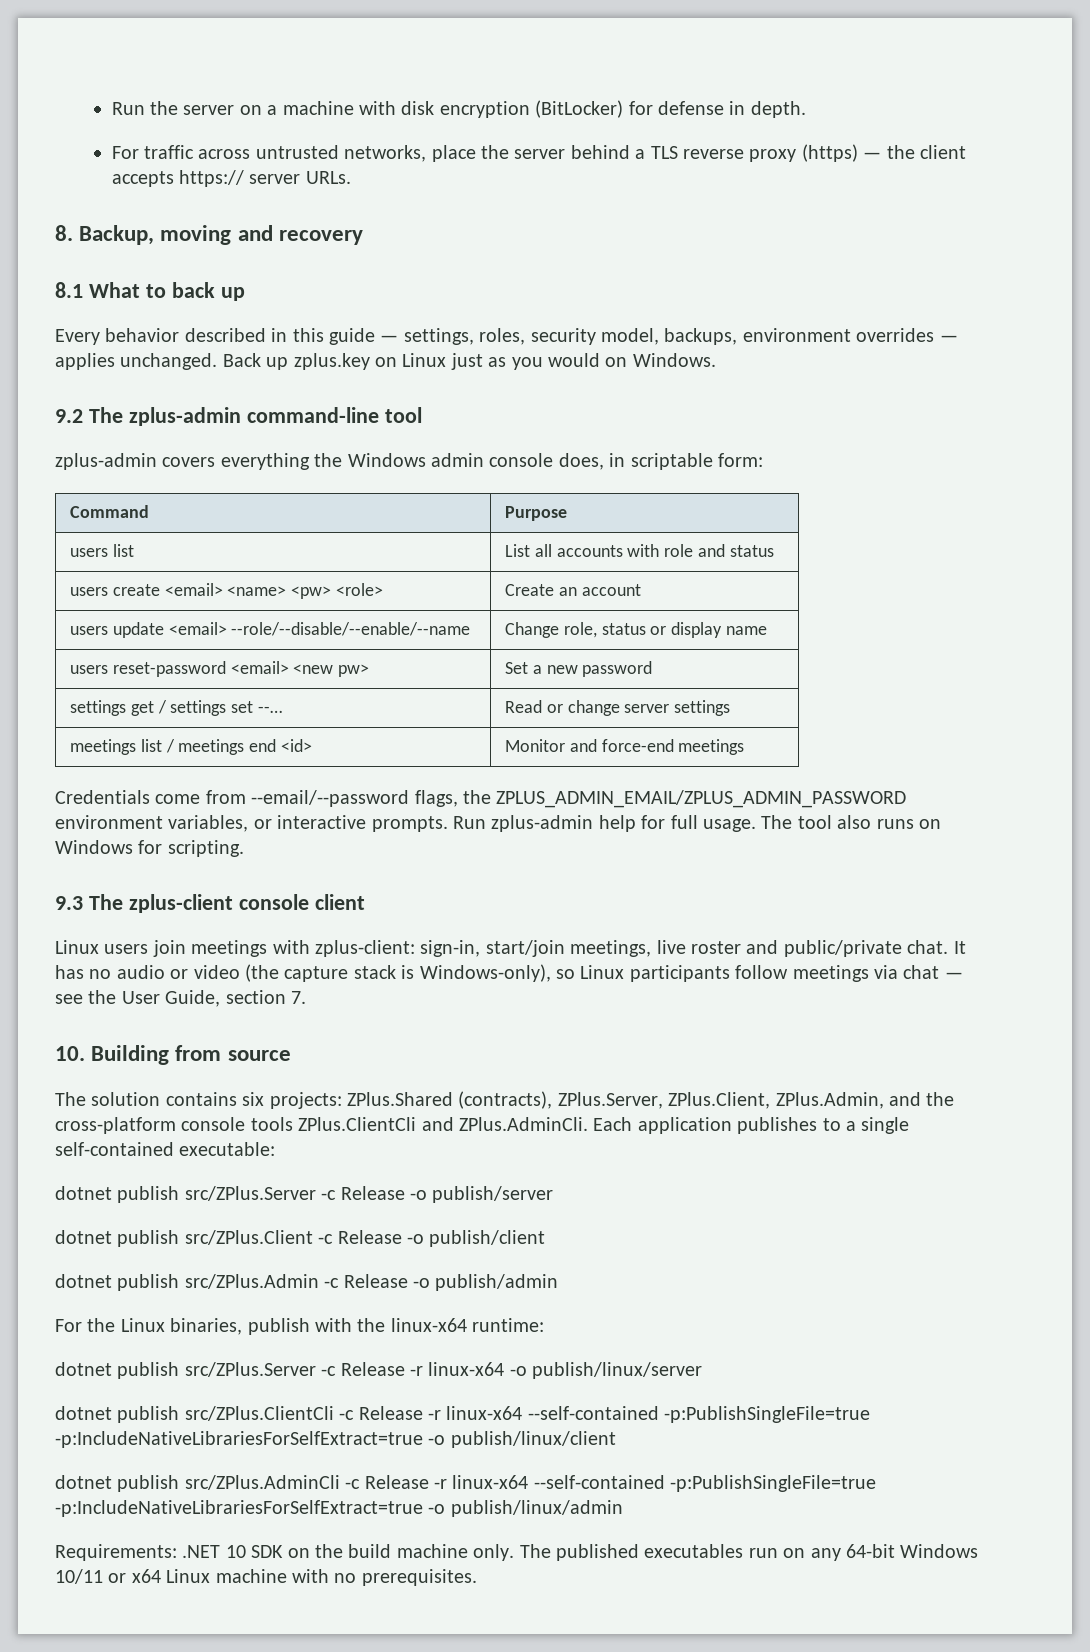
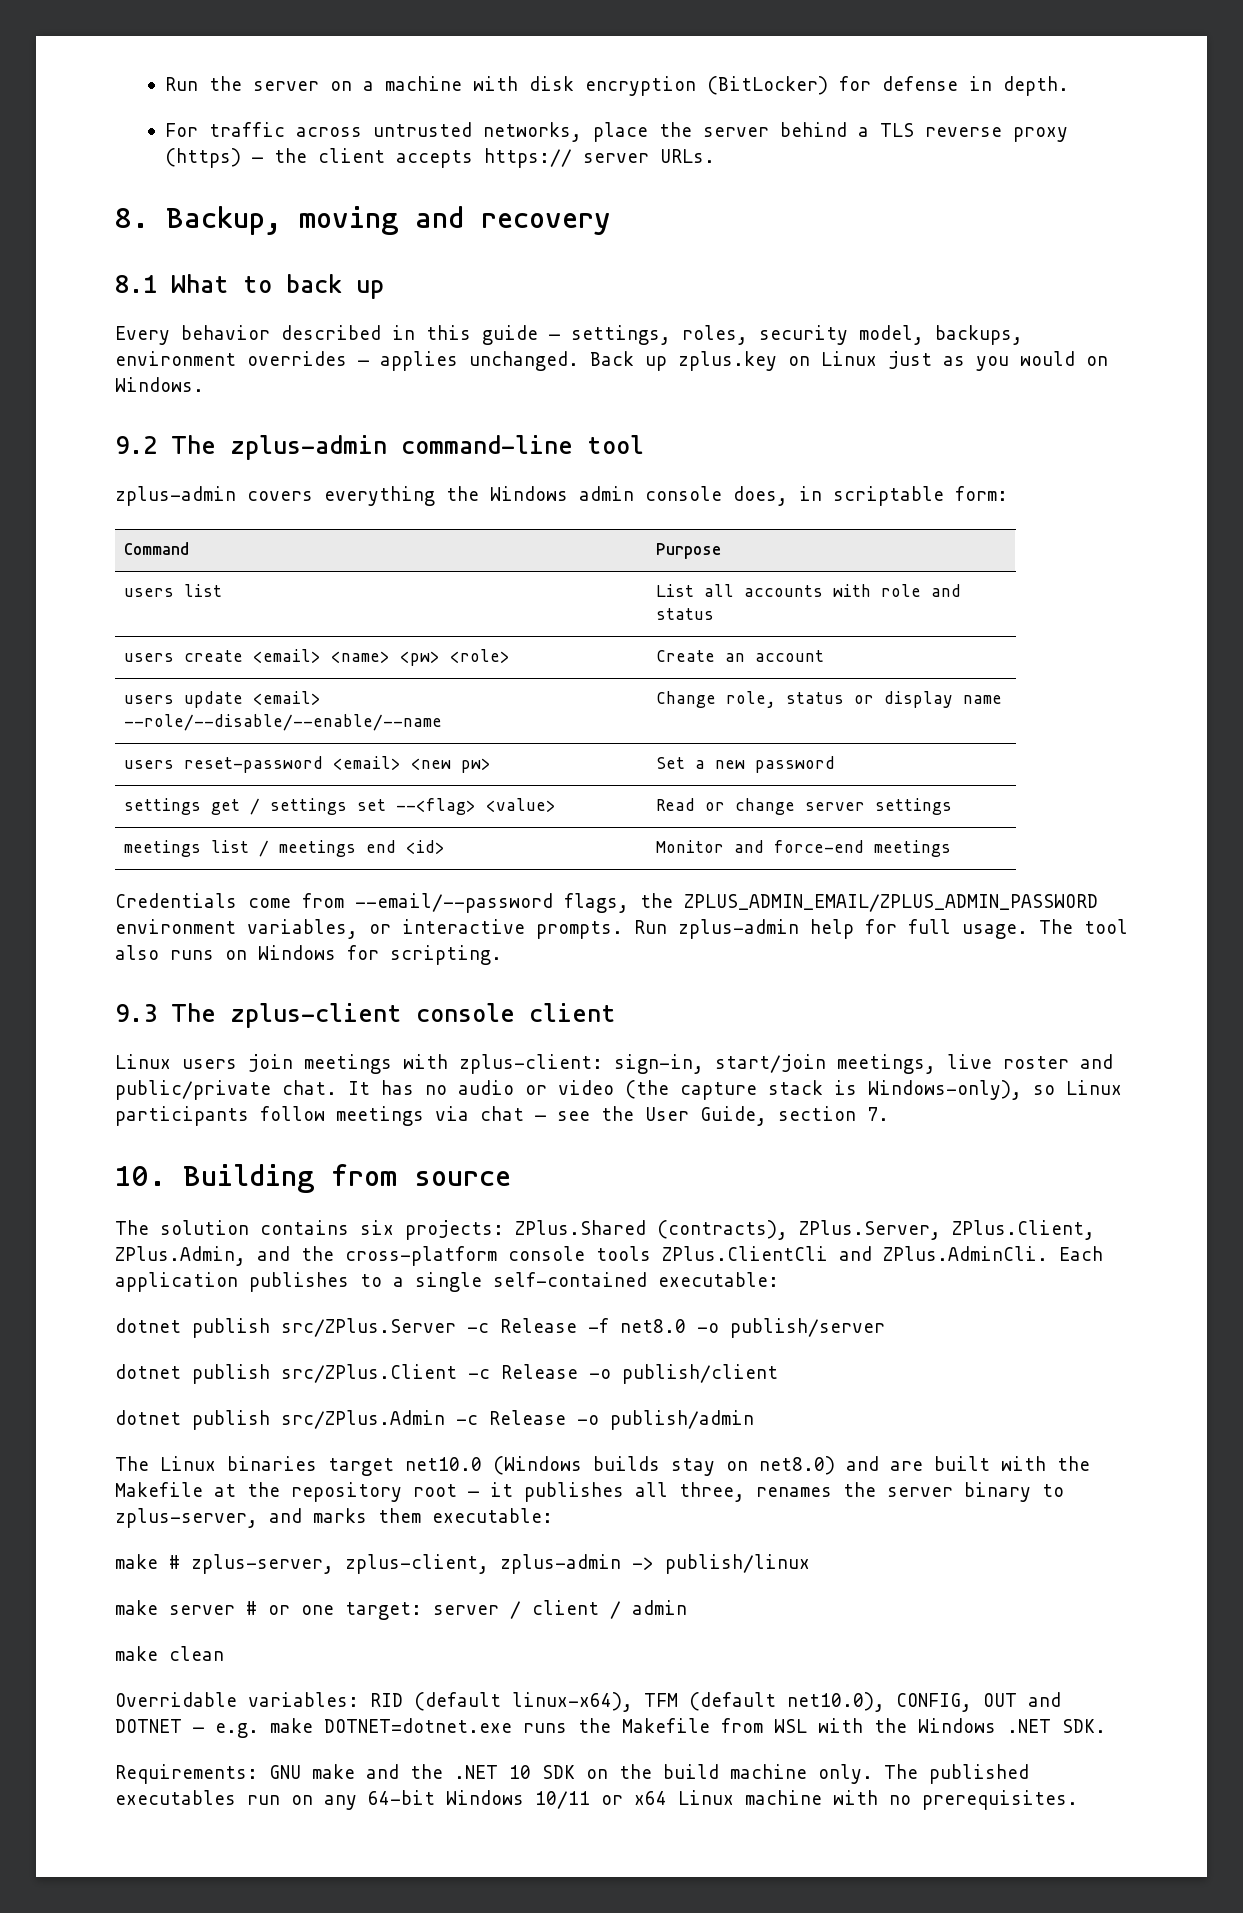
- settings get / settings set --… | Read or change server settings
+ settings get / settings set --<flag> <value> | Read or change server settings
- dotnet publish src/ZPlus.Server -c Release -o publish/server
+ dotnet publish src/ZPlus.Server -c Release -f net8.0 -o publish/server
- For the Linux binaries, publish with the linux-x64 runtime:
- dotnet publish src/ZPlus.Server -c Release -r linux-x64 -o publish/linux/server
- dotnet publish src/ZPlus.ClientCli -c Release -r linux-x64 --self-contained -p:PublishSingleFile=true -p:IncludeNativeLibrariesForSelfExtract=true -o publish/linux/client
- dotnet publish src/ZPlus.AdminCli -c Release -r linux-x64 --self-contained -p:PublishSingleFile=true -p:IncludeNativeLibrariesForSelfExtract=true -o publish/linux/admin
- Requirements: .NET 10 SDK on the build machine only.
+ The Linux binaries target net10.0 (Windows builds stay on net8.0) and are built with the Makefile at the repository root — it publishes all three, renames the server binary to zplus-server, and marks them executable:
+ make # zplus-server, zplus-client, zplus-admin -> publish/linux
+ make server # or one target: server / client / admin
+ make clean
+ Overridable variables: RID (default linux-x64), TFM (default net10.0), CONFIG, OUT and DOTNET — e.g. make DOTNET=dotnet.exe runs the Makefile from WSL with the Windows .NET SDK.
+ Requirements: GNU make and the .NET 10 SDK on the build machine only.

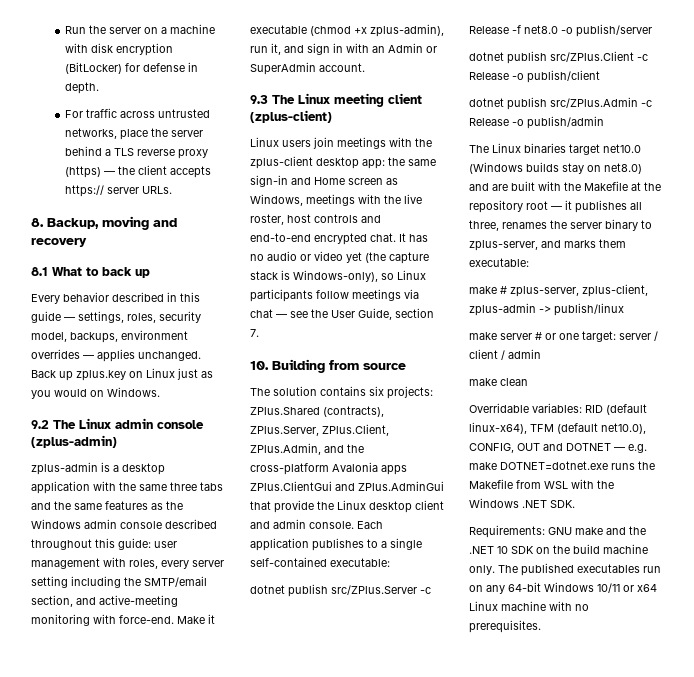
- 9.2 The zplus-admin command-line tool
- zplus-admin covers everything the Windows admin console does, in scriptable form:
- Command | Purpose
- users list | List all accounts with role and status
- users create <email> <name> <pw> <role> | Create an account
- users update <email> --role/--disable/--enable/--name | Change role, status or display name
- users reset-password <email> <new pw> | Set a new password
- settings get / settings set --<flag> <value> | Read or change server settings
- meetings list / meetings end <id> | Monitor and force-end meetings
- Credentials come from --email/--password flags, the ZPLUS_ADMIN_EMAIL/ZPLUS_ADMIN_PASSWORD environment variables, or interactive prompts. Run zplus-admin help for full usage. The tool also runs on Windows for scripting.
+ 9.2 The Linux admin console (zplus-admin)
+ zplus-admin is a desktop application with the same three tabs and the same features as the Windows admin console described throughout this guide: user management with roles, every server setting including the SMTP/email section, and active-meeting monitoring with force-end. Make it executable (chmod +x zplus-admin), run it, and sign in with an Admin or SuperAdmin account.
- 9.3 The zplus-client console client
+ 9.3 The Linux meeting client (zplus-client)
- Linux users join meetings with zplus-client: sign-in, start/join meetings, live roster and public/private chat.
+ Linux users join meetings with the zplus-client desktop app: the same sign-in and Home screen as Windows, meetings with the live roster, host controls and end-to-end encrypted chat.
- It has no audio or video (the capture stack is Windows-only), so Linux participants follow meetings via chat — see the User Guide, section 7.
+ It has no audio or video yet (the capture stack is Windows-only), so Linux participants follow meetings via chat — see the User Guide, section 7.
- The solution contains six projects: ZPlus.Shared (contracts), ZPlus.Server, ZPlus.Client, ZPlus.Admin, and the cross-platform console tools ZPlus.ClientCli and ZPlus.AdminCli. Each application publishes to a single self-contained executable:
+ The solution contains six projects: ZPlus.Shared (contracts), ZPlus.Server, ZPlus.Client, ZPlus.Admin, and the cross-platform Avalonia apps ZPlus.ClientGui and ZPlus.AdminGui that provide the Linux desktop client and admin console. Each application publishes to a single self-contained executable:

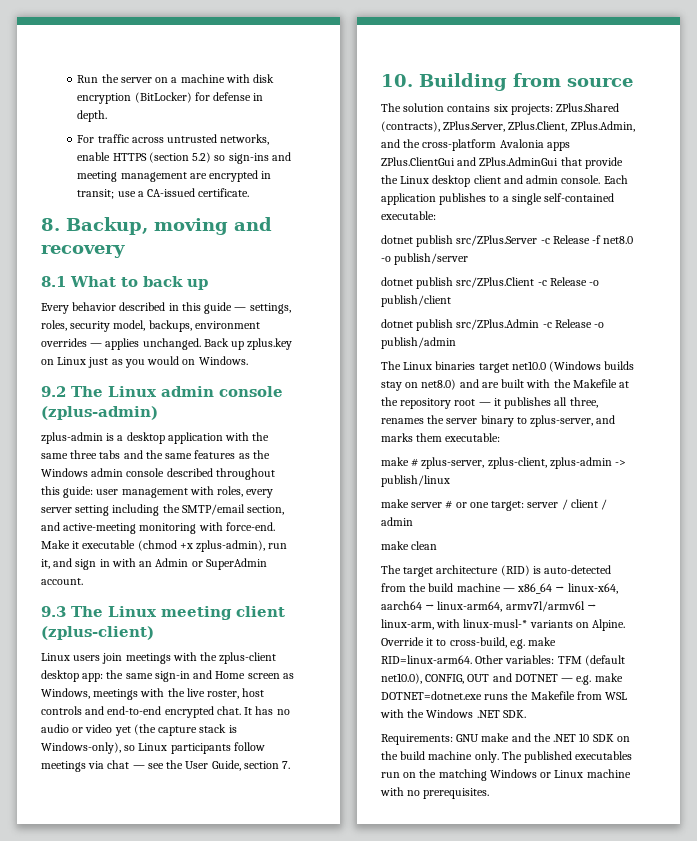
- For traffic across untrusted networks, place the server behind a TLS reverse proxy (https) — the client accepts https:// server URLs.
+ For traffic across untrusted networks, enable HTTPS (section 5.2) so sign-ins and meeting management are encrypted in transit; use a CA-issued certificate.
- Overridable variables: RID (default linux-x64), TFM (default net10.0), CONFIG, OUT and DOTNET — e.g. make DOTNET=dotnet.exe runs the Makefile from WSL with the Windows .NET SDK.
+ The target architecture (RID) is auto-detected from the build machine — x86_64 → linux-x64, aarch64 → linux-arm64, armv7l/armv6l → linux-arm, with linux-musl-* variants on Alpine. Override it to cross-build, e.g. make RID=linux-arm64. Other variables: TFM (default net10.0), CONFIG, OUT and DOTNET — e.g. make DOTNET=dotnet.exe runs the Makefile from WSL with the Windows .NET SDK.
- The published executables run on any 64-bit Windows 10/11 or x64 Linux machine with no prerequisites.
+ The published executables run on the matching Windows or Linux machine with no prerequisites.

